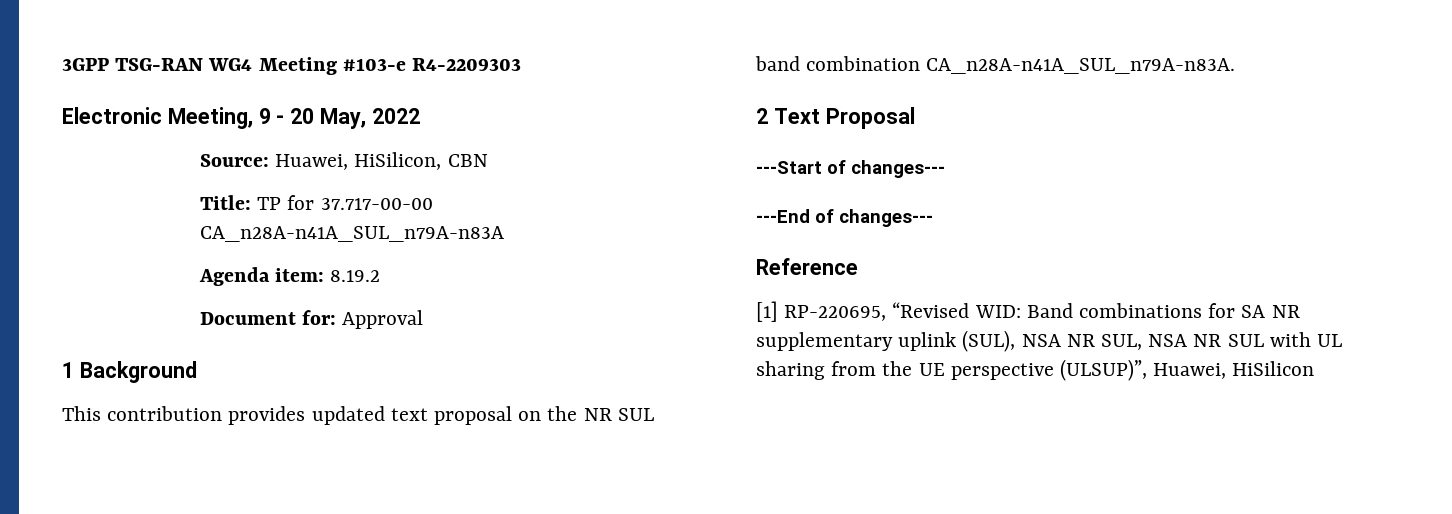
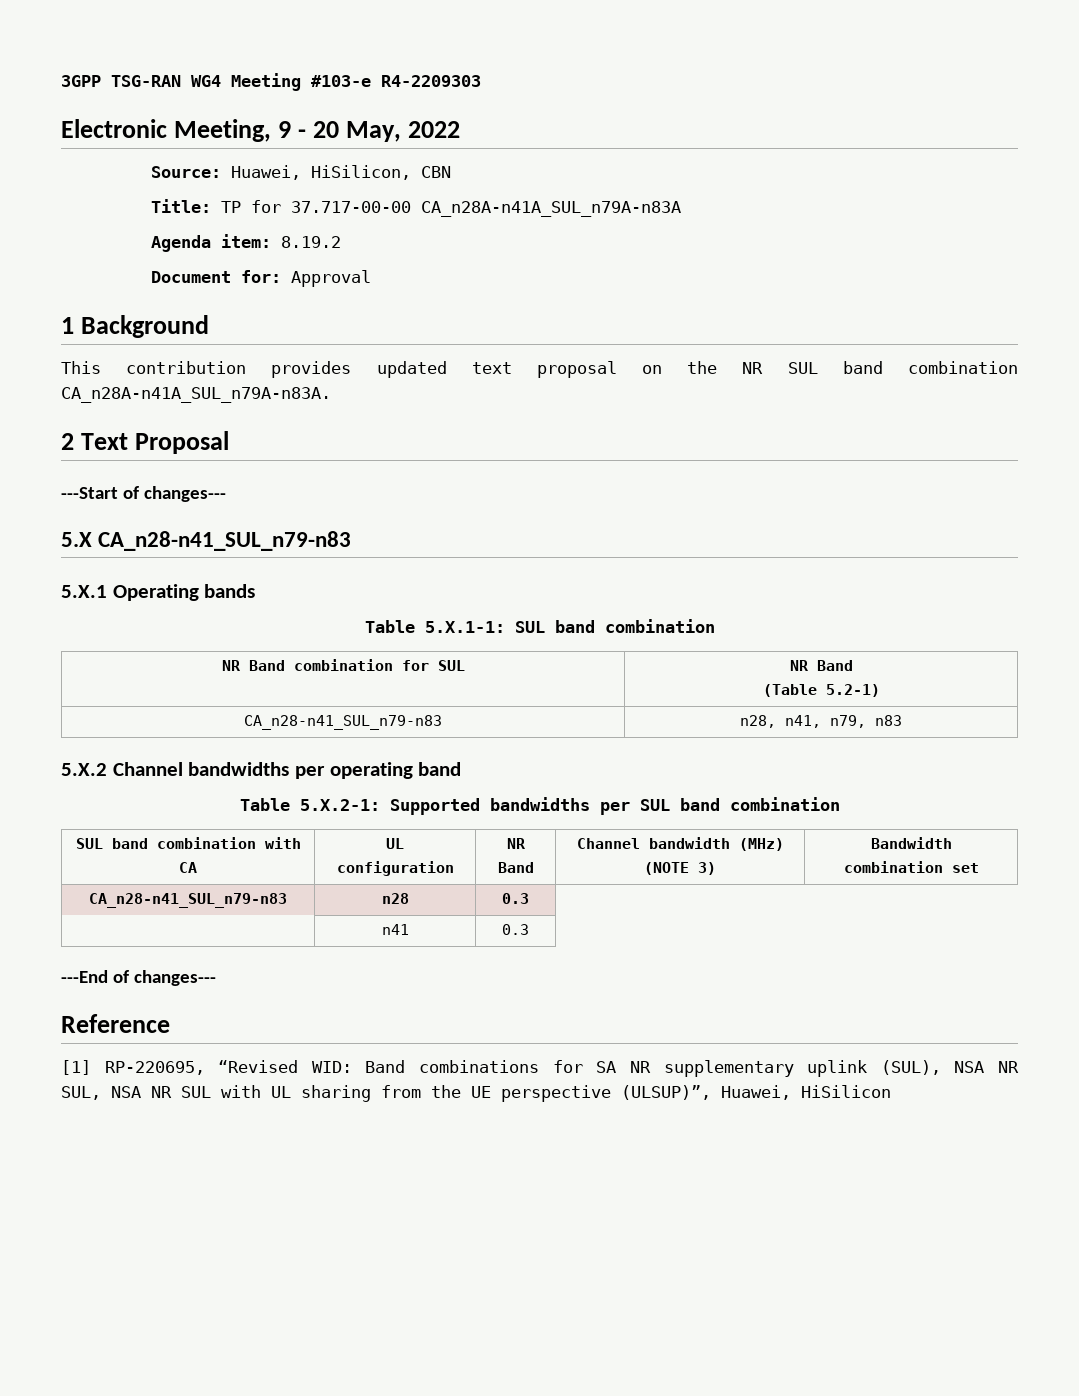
+ 5.X CA_n28-n41_SUL_n79-n83
+ 5.X.1 Operating bands
+ Table 5.X.1-1: SUL band combination
+ NR Band combination for SUL | NR Band
+ (Table 5.2-1)
+ CA_n28-n41_SUL_n79-n83 | n28, n41, n79, n83
+ 5.X.2 Channel bandwidths per operating band
+ Table 5.X.2-1: Supported bandwidths per SUL band combination
+ SUL band combination with CA | UL configuration | NR Band | Channel bandwidth (MHz) (NOTE 3) | Bandwidth combination set
+ CA_n28-n41_SUL_n79-n83 | n28 | 0.3
+ | n41 | 0.3

